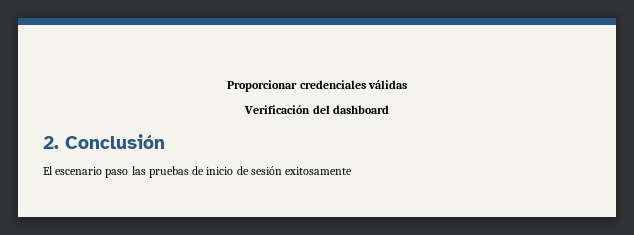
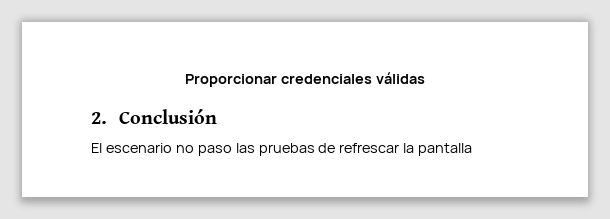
- Verificación del dashboard
- El escenario paso las pruebas de inicio de sesión exitosamente
+ El escenario no paso las pruebas de refrescar la pantalla

